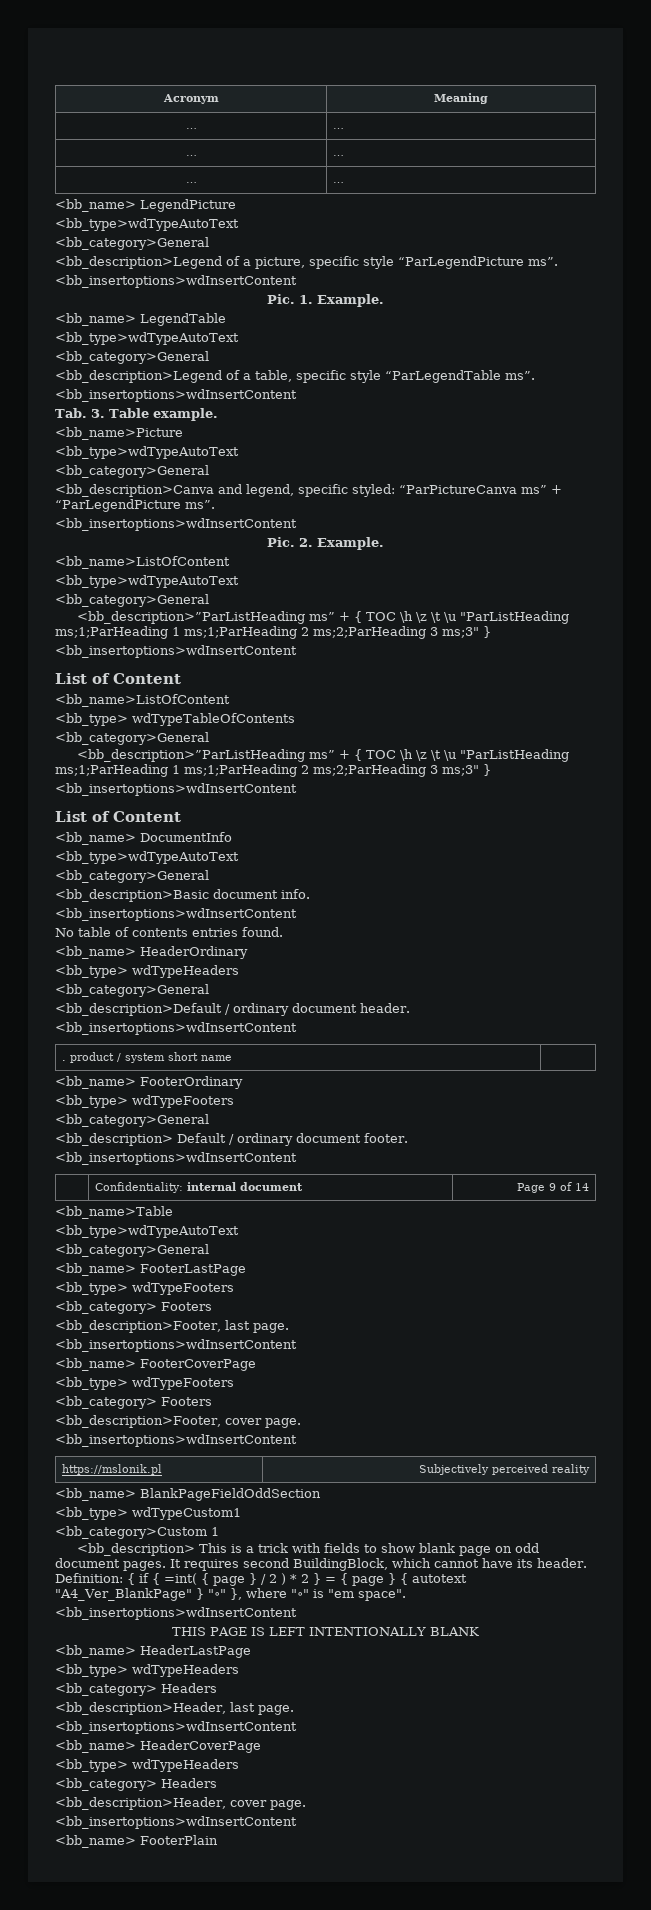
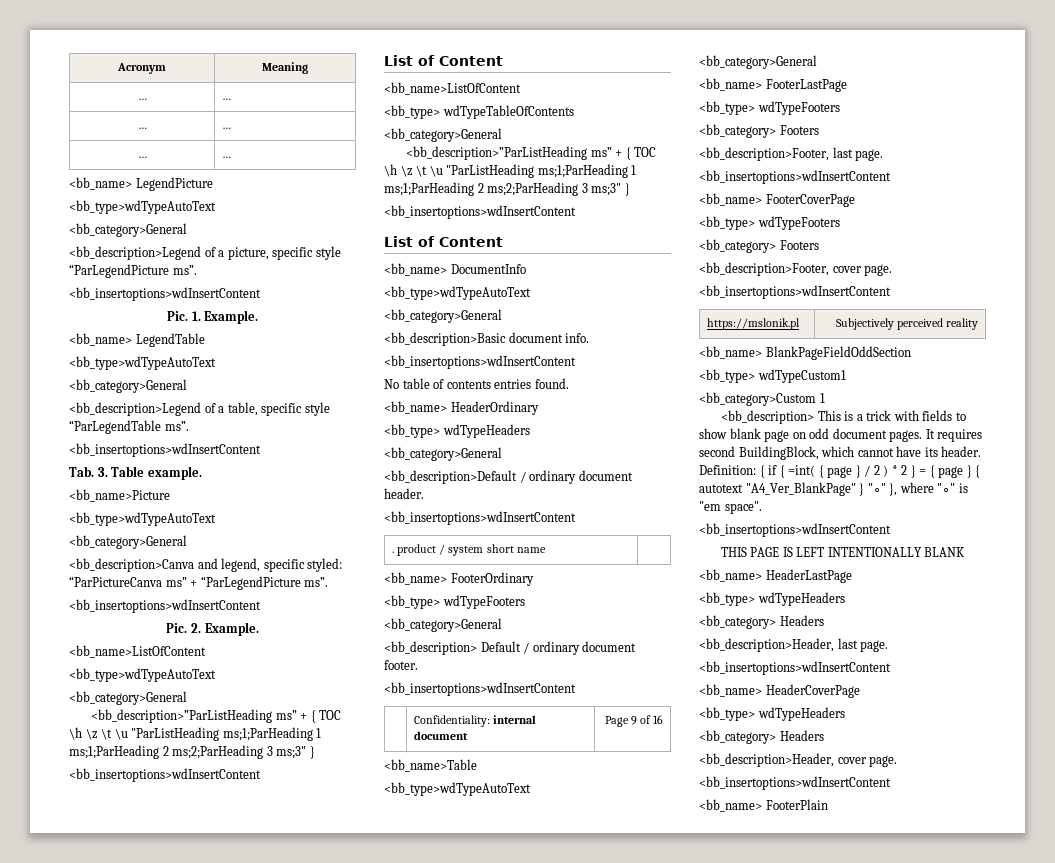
- | Confidentiality: internal document | Page 9 of 14
+ | Confidentiality: internal document | Page 9 of 16

